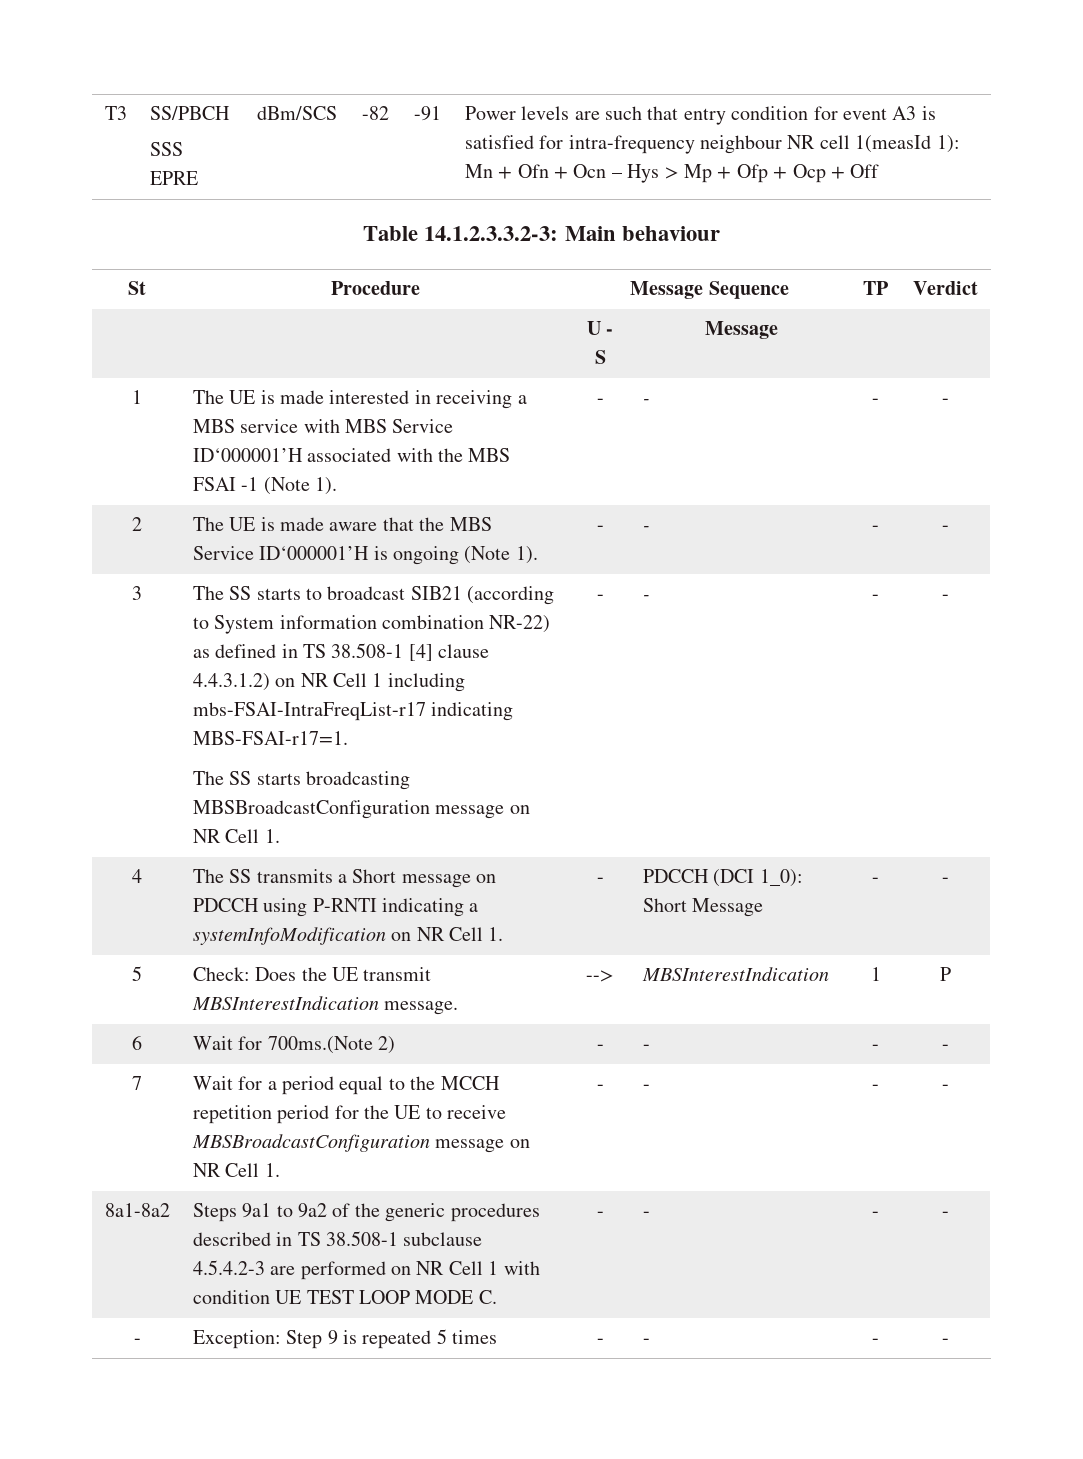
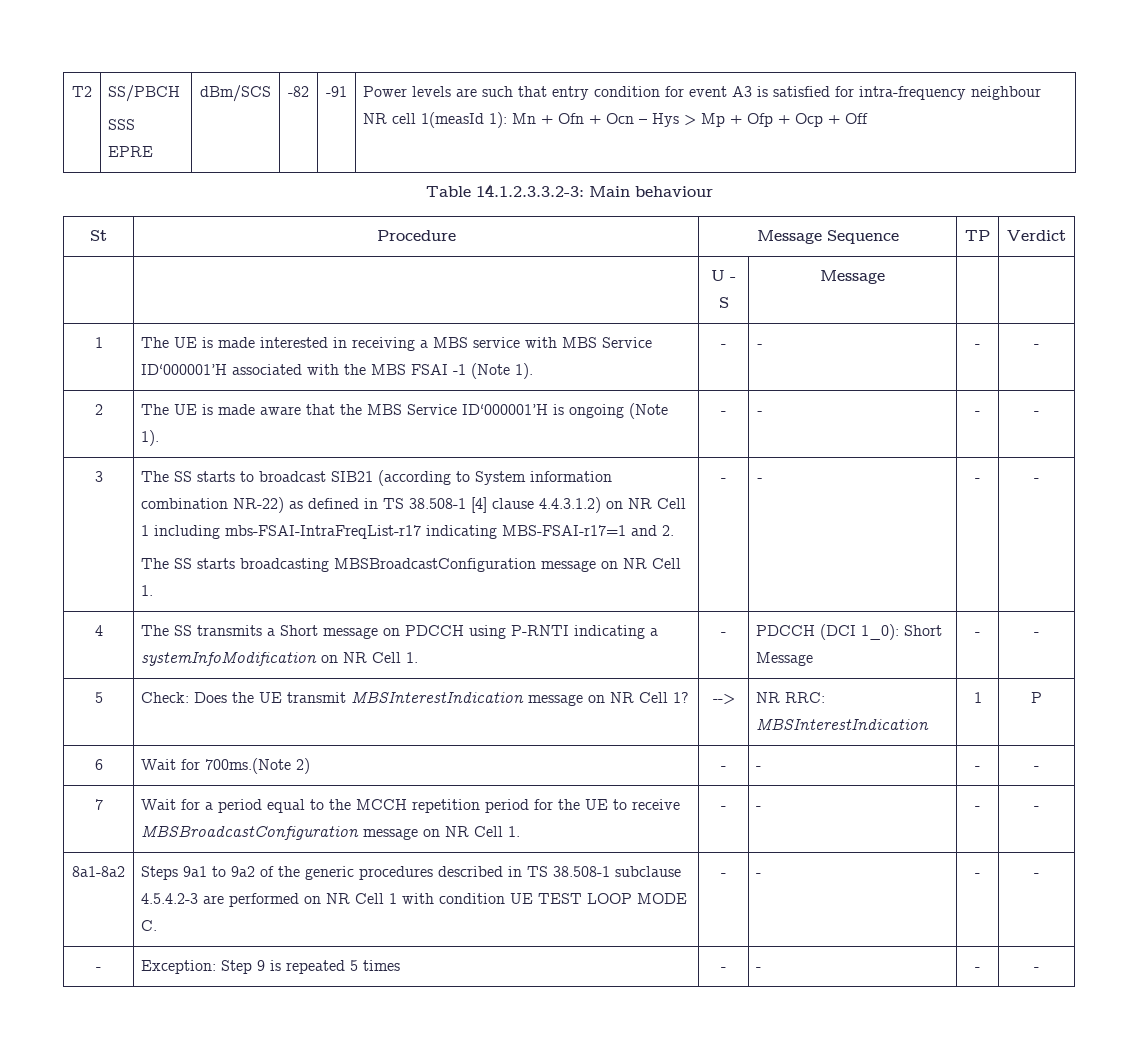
- T3
+ T2
- The SS starts to broadcast SIB21 (according to System information combination NR-22) as defined in TS 38.508-1 [4] clause 4.4.3.1.2) on NR Cell 1 including mbs-FSAI-IntraFreqList-r17 indicating MBS-FSAI-r17=1.
+ The SS starts to broadcast SIB21 (according to System information combination NR-22) as defined in TS 38.508-1 [4] clause 4.4.3.1.2) on NR Cell 1 including mbs-FSAI-IntraFreqList-r17 indicating MBS-FSAI-r17=1 and 2.
- 5 | Check: Does the UE transmit MBSInterestIndication message. | --> | MBSInterestIndication | 1 | P
+ 5 | Check: Does the UE transmit MBSInterestIndication message on NR Cell 1? | --> | NR RRC: MBSInterestIndication | 1 | P

